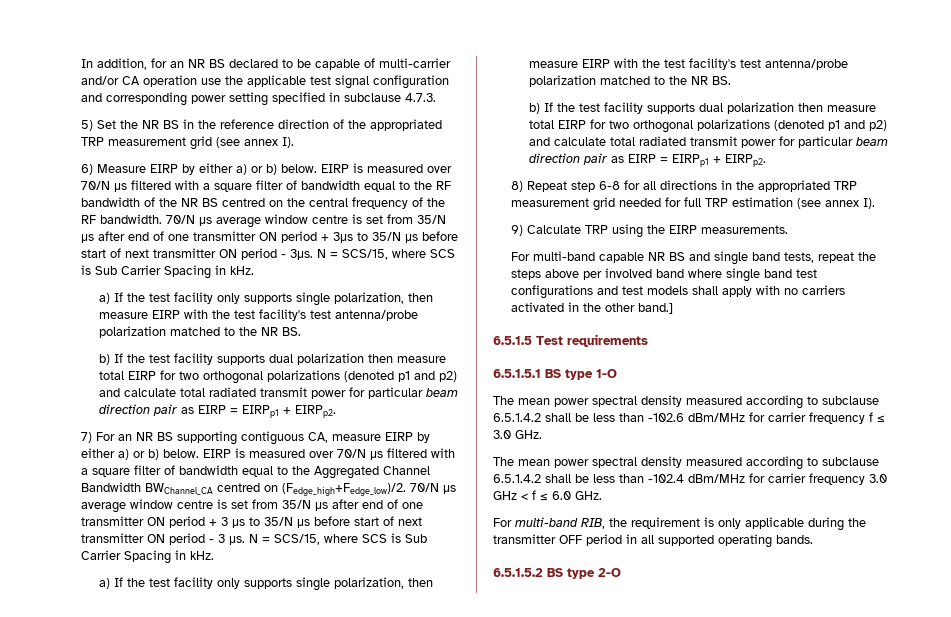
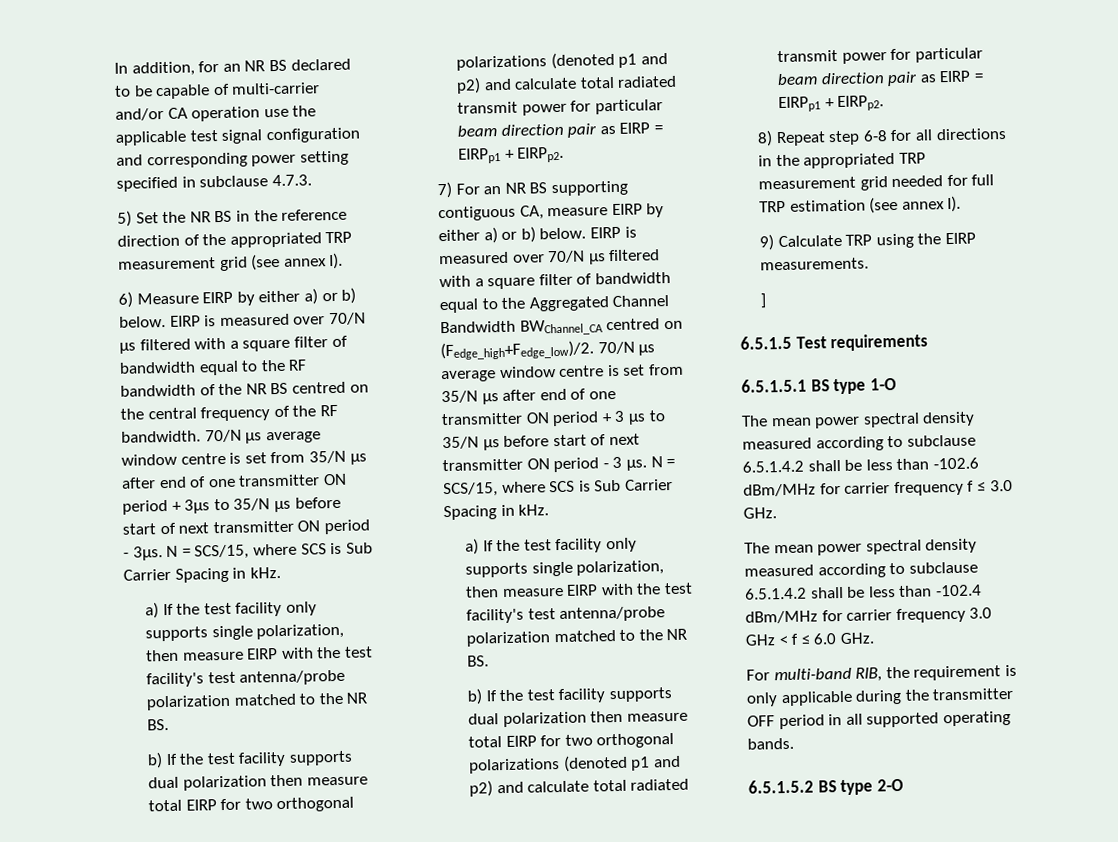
- For multi-band capable NR BS and single band tests, repeat the steps above per involved band where single band test configurations and test models shall apply with no carriers activated in the other band.]
+ ]

